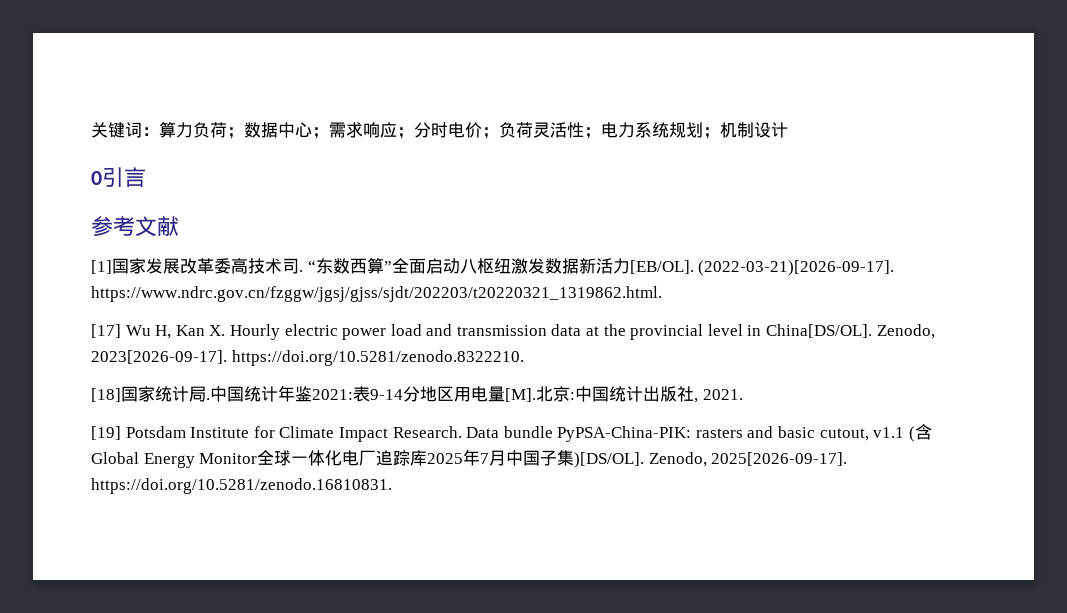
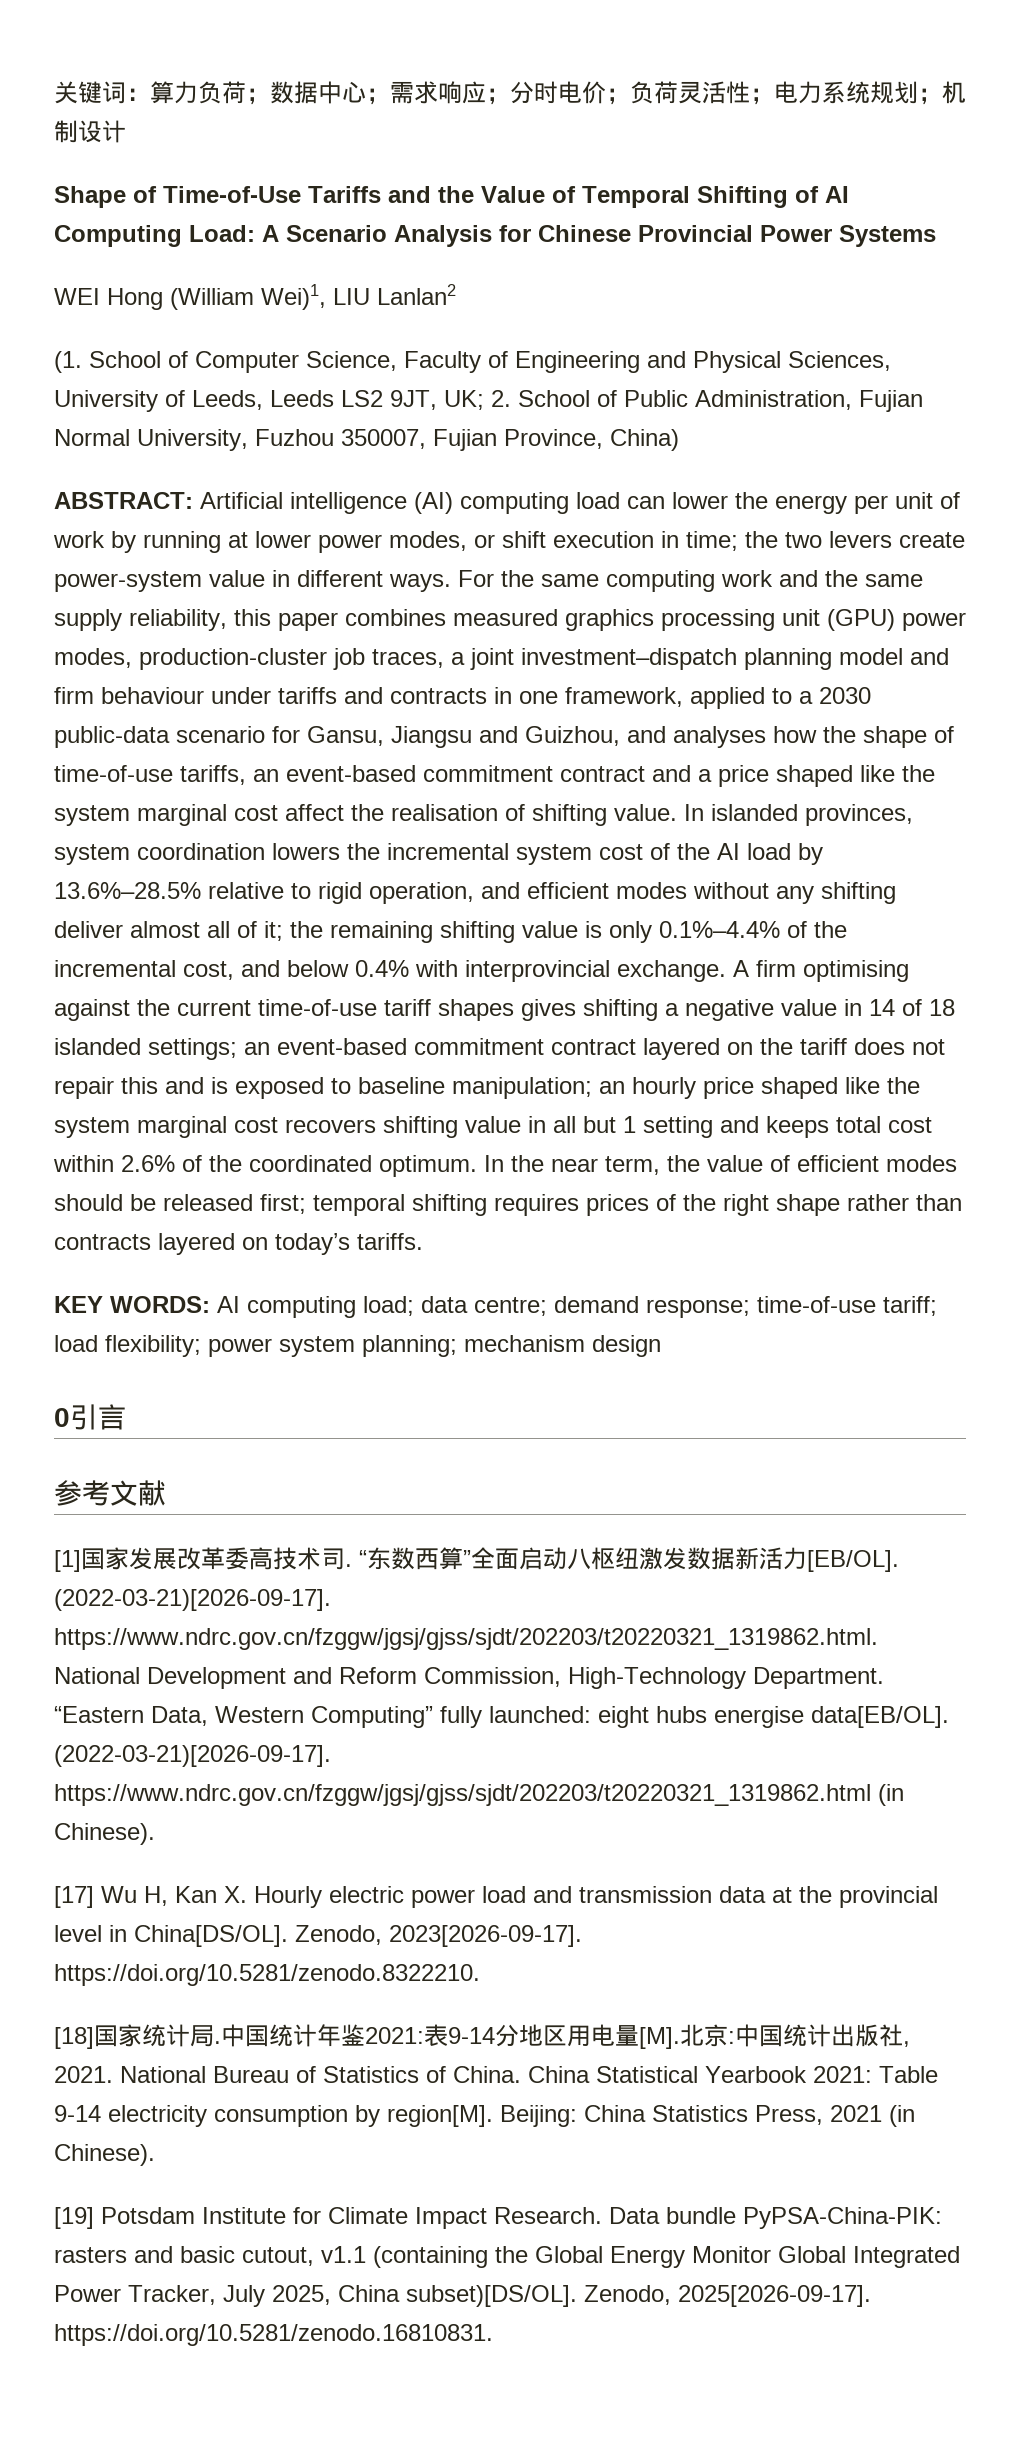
+ Shape of Time-of-Use Tariffs and the Value of Temporal Shifting of AI Computing Load: A Scenario Analysis for Chinese Provincial Power Systems
+ WEI Hong (William Wei)1, LIU Lanlan2
+ (1. School of Computer Science, Faculty of Engineering and Physical Sciences, University of Leeds, Leeds LS2 9JT, UK; 2. School of Public Administration, Fujian Normal University, Fuzhou 350007, Fujian Province, China)
+ ABSTRACT: Artificial intelligence (AI) computing load can lower the energy per unit of work by running at lower power modes, or shift execution in time; the two levers create power-system value in different ways. For the same computing work and the same supply reliability, this paper combines measured graphics processing unit (GPU) power modes, production-cluster job traces, a joint investment–dispatch planning model and firm behaviour under tariffs and contracts in one framework, applied to a 2030 public-data scenario for Gansu, Jiangsu and Guizhou, and analyses how the shape of time-of-use tariffs, an event-based commitment contract and a price shaped like the system marginal cost affect the realisation of shifting value. In islanded provinces, system coordination lowers the incremental system cost of the AI load by 13.6%–28.5% relative to rigid operation, and efficient modes without any shifting deliver almost all of it; the remaining shifting value is only 0.1%–4.4% of the incremental cost, and below 0.4% with interprovincial exchange. A firm optimising against the current time-of-use tariff shapes gives shifting a negative value in 14 of 18 islanded settings; an event-based commitment contract layered on the tariff does not repair this and is exposed to baseline manipulation; an hourly price shaped like the system marginal cost recovers shifting value in all but 1 setting and keeps total cost within 2.6% of the coordinated optimum. In the near term, the value of efficient modes should be released first; temporal shifting requires prices of the right shape rather than contracts layered on today’s tariffs.
+ KEY WORDS: AI computing load; data centre; demand response; time-of-use tariff; load flexibility; power system planning; mechanism design
- (2022-03-21)[2026-09-17]. https://www.ndrc.gov.cn/fzggw/jgsj/gjss/sjdt/202203/t20220321_1319862.html.
+ (2022-03-21)[2026-09-17]. https://www.ndrc.gov.cn/fzggw/jgsj/gjss/sjdt/202203/t20220321_1319862.html. National Development and Reform Commission, High-Technology Department. “Eastern Data, Western Computing” fully launched: eight hubs energise data[EB/OL]. (2022-03-21)[2026-09-17]. https://www.ndrc.gov.cn/fzggw/jgsj/gjss/sjdt/202203/t20220321_1319862.html (in Chinese).
+ National Bureau of Statistics of China. China Statistical Yearbook 2021: Table 9-14 electricity consumption by region[M]. Beijing: China Statistics Press, 2021 (in Chinese).
- Data bundle PyPSA-China-PIK: rasters and basic cutout, v1.1 (含Global Energy Monitor全球一体化电厂追踪库2025年7月中国子集)[DS/OL].
+ Data bundle PyPSA-China-PIK: rasters and basic cutout, v1.1 (containing the Global Energy Monitor Global Integrated Power Tracker, July 2025, China subset)[DS/OL].

